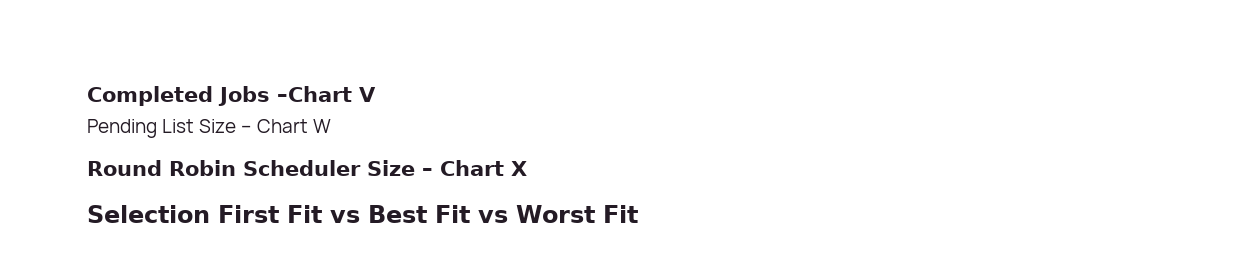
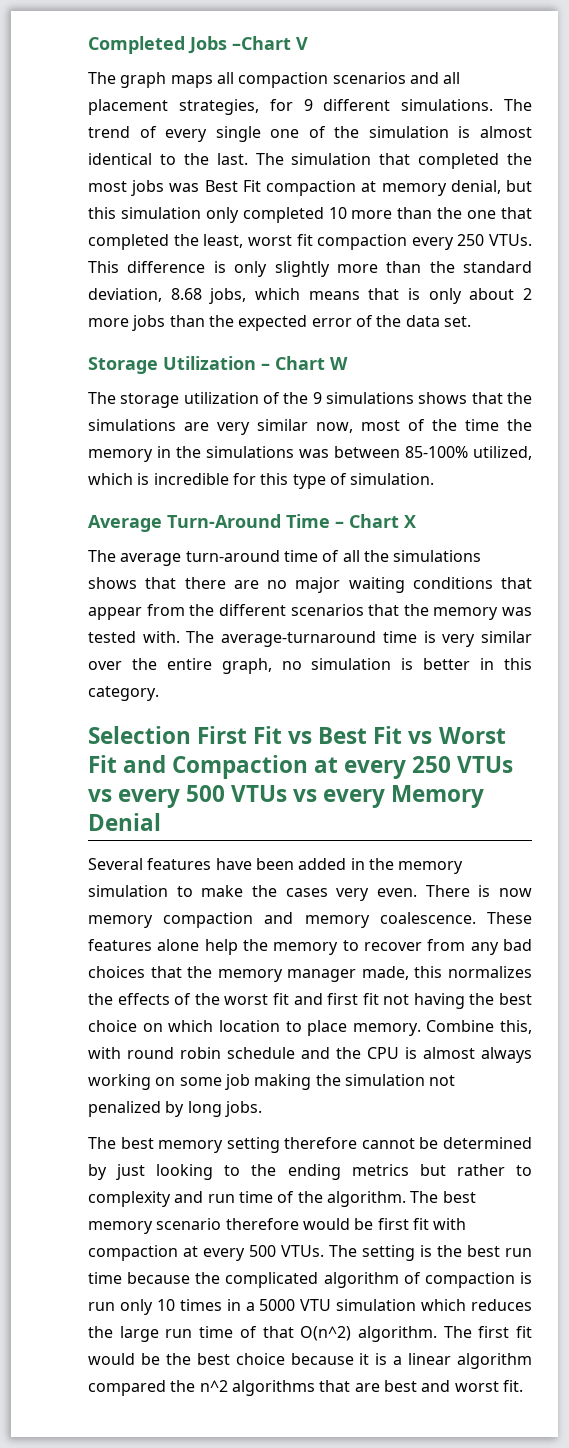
- Pending List Size – Chart W
- Round Robin Scheduler Size – Chart X
+ The graph maps all compaction scenarios and all placement strategies, for 9 different simulations. The trend of every single one of the simulation is almost identical to the last. The simulation that completed the most jobs was Best Fit compaction at memory denial, but this simulation only completed 10 more than the one that completed the least, worst fit compaction every 250 VTUs. This difference is only slightly more than the standard deviation, 8.68 jobs, which means that is only about 2 more jobs than the expected error of the data set.
+ Storage Utilization – Chart W
+ The storage utilization of the 9 simulations shows that the simulations are very similar now, most of the time the memory in the simulations was between 85-100% utilized, which is incredible for this type of simulation.
+ Average Turn-Around Time – Chart X
+ The average turn-around time of all the simulations shows that there are no major waiting conditions that appear from the different scenarios that the memory was tested with. The average-turnaround time is very similar over the entire graph, no simulation is better in this category.
- Selection First Fit vs Best Fit vs Worst Fit
+ Selection First Fit vs Best Fit vs Worst Fit and Compaction at every 250 VTUs vs every 500 VTUs vs every Memory Denial
+ Several features have been added in the memory simulation to make the cases very even. There is now memory compaction and memory coalescence. These features alone help the memory to recover from any bad choices that the memory manager made, this normalizes the effects of the worst fit and first fit not having the best choice on which location to place memory. Combine this, with round robin schedule and the CPU is almost always working on some job making the simulation not penalized by long jobs.
+ The best memory setting therefore cannot be determined by just looking to the ending metrics but rather to complexity and run time of the algorithm. The best memory scenario therefore would be first fit with compaction at every 500 VTUs. The setting is the best run time because the complicated algorithm of compaction is run only 10 times in a 5000 VTU simulation which reduces the large run time of that O(n^2) algorithm. The first fit would be the best choice because it is a linear algorithm compared the n^2 algorithms that are best and worst fit.

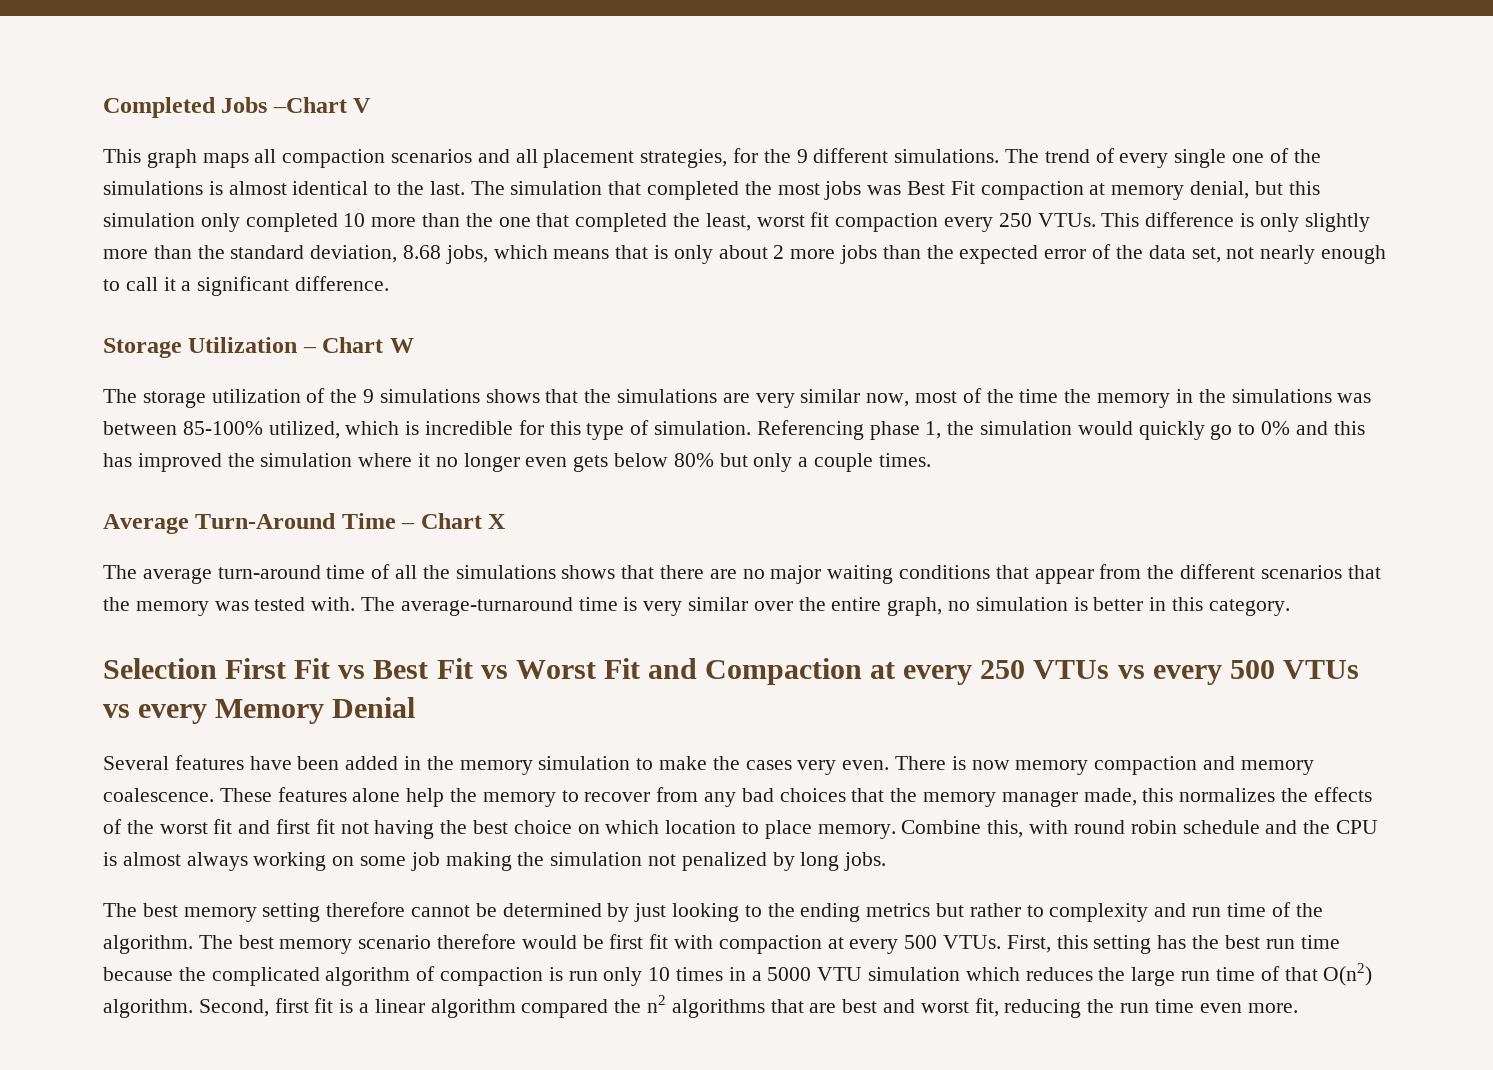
- The graph maps all compaction scenarios and all placement strategies, for 9 different simulations.
+ This graph maps all compaction scenarios and all placement strategies, for the 9 different simulations.
- The trend of every single one of the simulation is almost identical to the last.
+ The trend of every single one of the simulations is almost identical to the last.
- This difference is only slightly more than the standard deviation, 8.68 jobs, which means that is only about 2 more jobs than the expected error of the data set.
+ This difference is only slightly more than the standard deviation, 8.68 jobs, which means that is only about 2 more jobs than the expected error of the data set, not nearly enough to call it a significant difference.
+ Referencing phase 1, the simulation would quickly go to 0% and this has improved the simulation where it no longer even gets below 80% but only a couple times.
- The setting is the best run time because the complicated algorithm of compaction is run only 10 times in a 5000 VTU simulation which reduces the large run time of that O(n^2) algorithm. The first fit would be the best choice because it is a linear algorithm compared the n^2 algorithms that are best and worst fit.
+ First, this setting has the best run time because the complicated algorithm of compaction is run only 10 times in a 5000 VTU simulation which reduces the large run time of that O(n2) algorithm. Second, first fit is a linear algorithm compared the n2 algorithms that are best and worst fit, reducing the run time even more.

